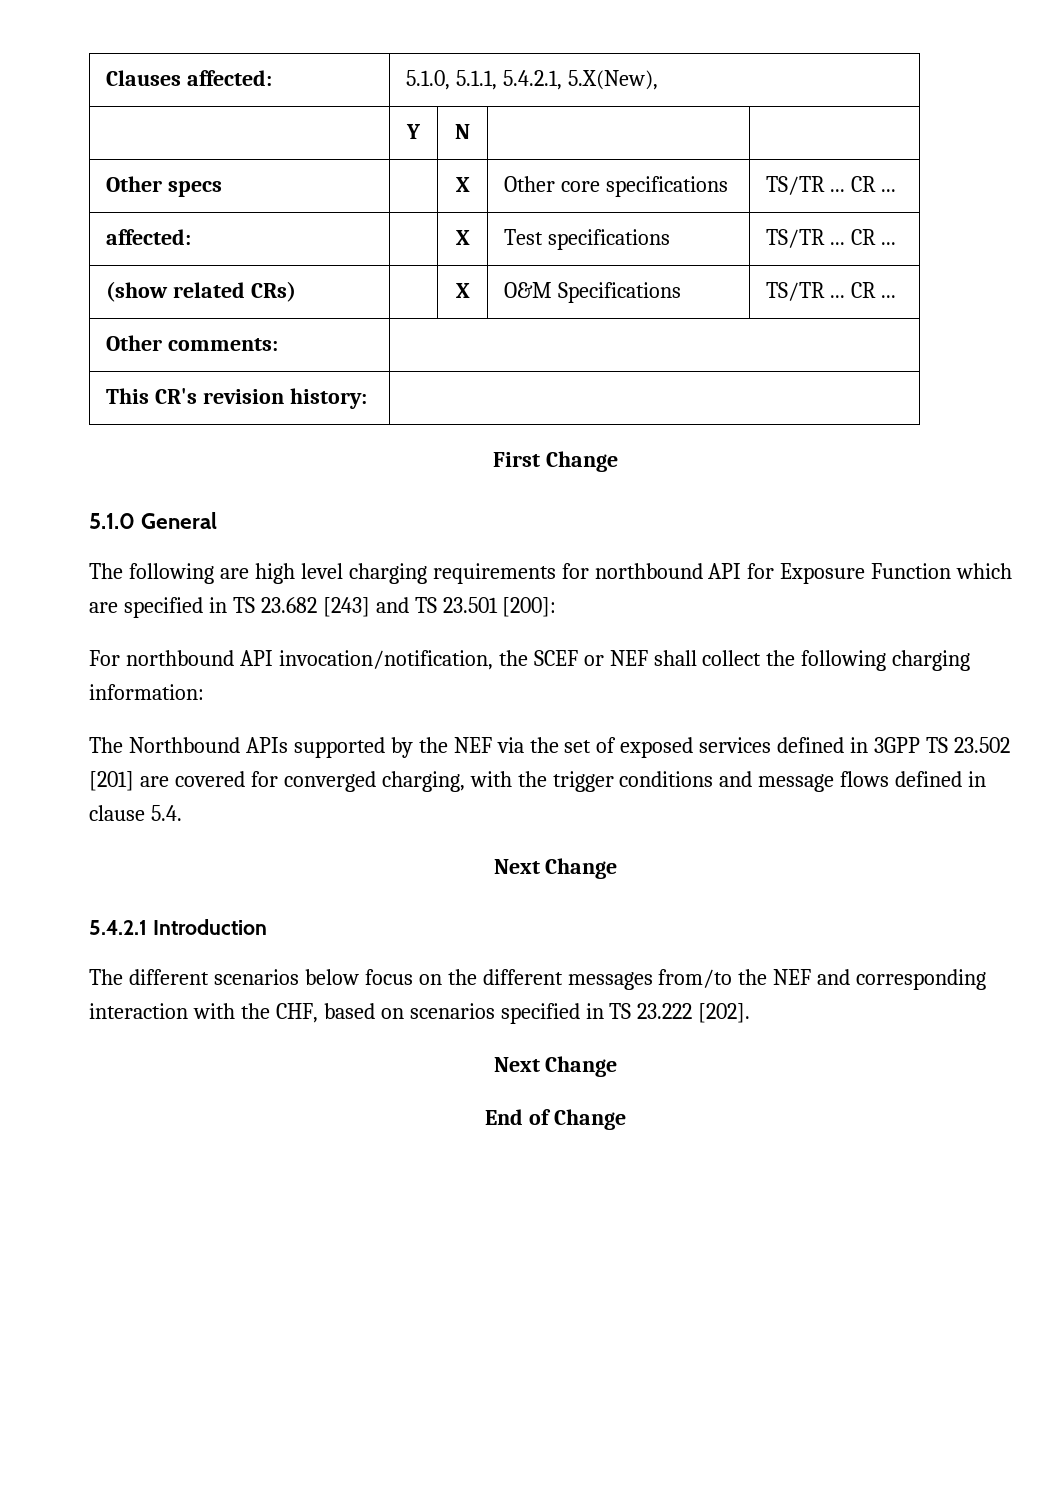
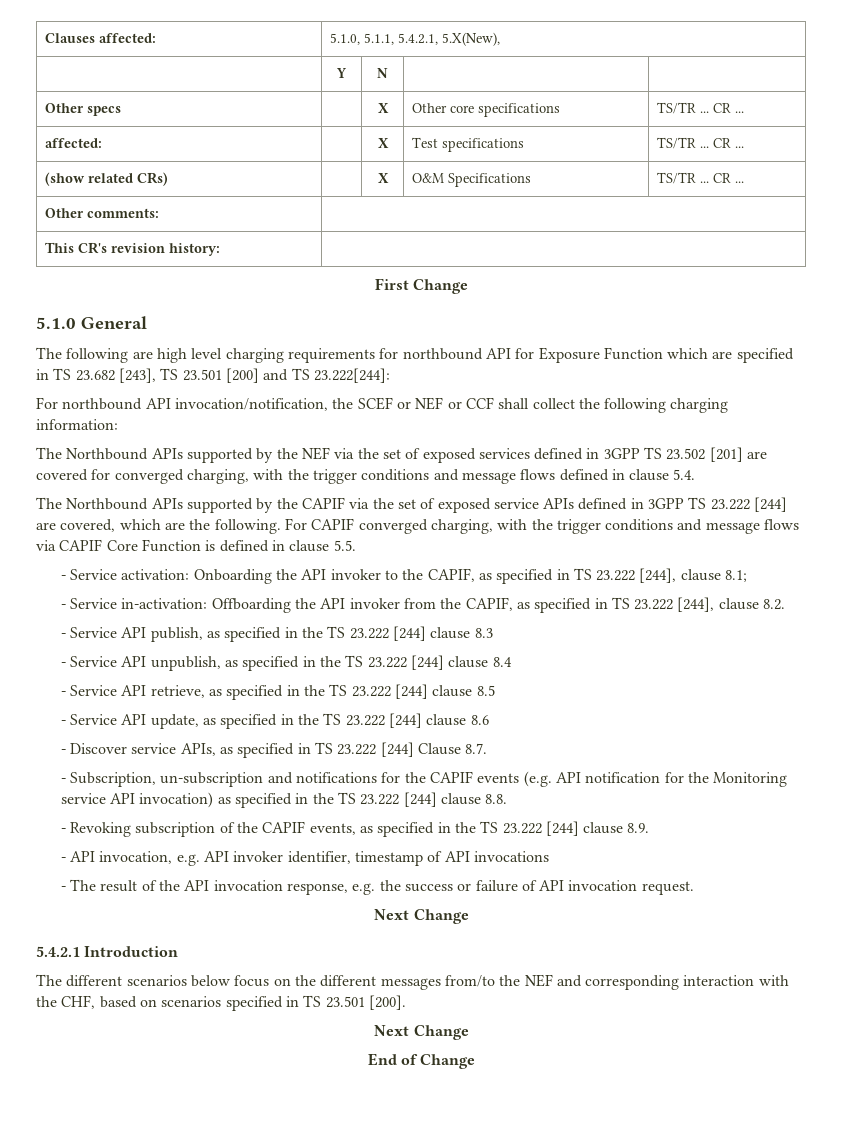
- The following are high level charging requirements for northbound API for Exposure Function which are specified in TS 23.682 [243] and TS 23.501 [200]:
+ The following are high level charging requirements for northbound API for Exposure Function which are specified in TS 23.682 [243], TS 23.501 [200] and TS 23.222[244]:
- For northbound API invocation/notification, the SCEF or NEF shall collect the following charging information:
+ For northbound API invocation/notification, the SCEF or NEF or CCF shall collect the following charging information:
+ The Northbound APIs supported by the CAPIF via the set of exposed service APIs defined in 3GPP TS 23.222 [244] are covered, which are the following. For CAPIF converged charging, with the trigger conditions and message flows via CAPIF Core Function is defined in clause 5.5.
+ - Service activation: Onboarding the API invoker to the CAPIF, as specified in TS 23.222 [244], clause 8.1;
+ - Service in-activation: Offboarding the API invoker from the CAPIF, as specified in TS 23.222 [244], clause 8.2.
+ - Service API publish, as specified in the TS 23.222 [244] clause 8.3
+ - Service API unpublish, as specified in the TS 23.222 [244] clause 8.4
+ - Service API retrieve, as specified in the TS 23.222 [244] clause 8.5
+ - Service API update, as specified in the TS 23.222 [244] clause 8.6
+ - Discover service APIs, as specified in TS 23.222 [244] Clause 8.7.
+ - Subscription, un-subscription and notifications for the CAPIF events (e.g. API notification for the Monitoring service API invocation) as specified in the TS 23.222 [244] clause 8.8.
+ - Revoking subscription of the CAPIF events, as specified in the TS 23.222 [244] clause 8.9.
+ - API invocation, e.g. API invoker identifier, timestamp of API invocations
+ - The result of the API invocation response, e.g. the success or failure of API invocation request.
- The different scenarios below focus on the different messages from/to the NEF and corresponding interaction with the CHF, based on scenarios specified in TS 23.222 [202].
+ The different scenarios below focus on the different messages from/to the NEF and corresponding interaction with the CHF, based on scenarios specified in TS 23.501 [200].

